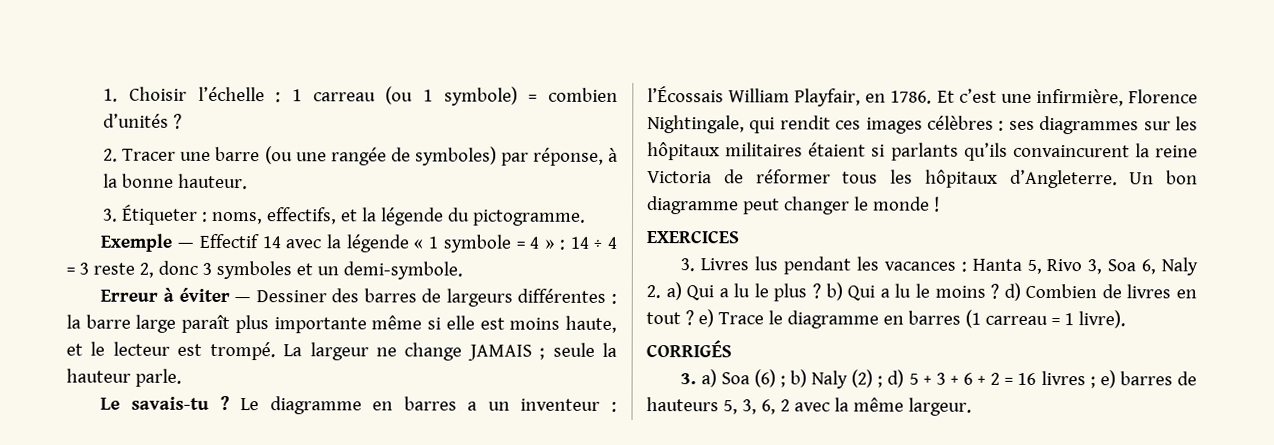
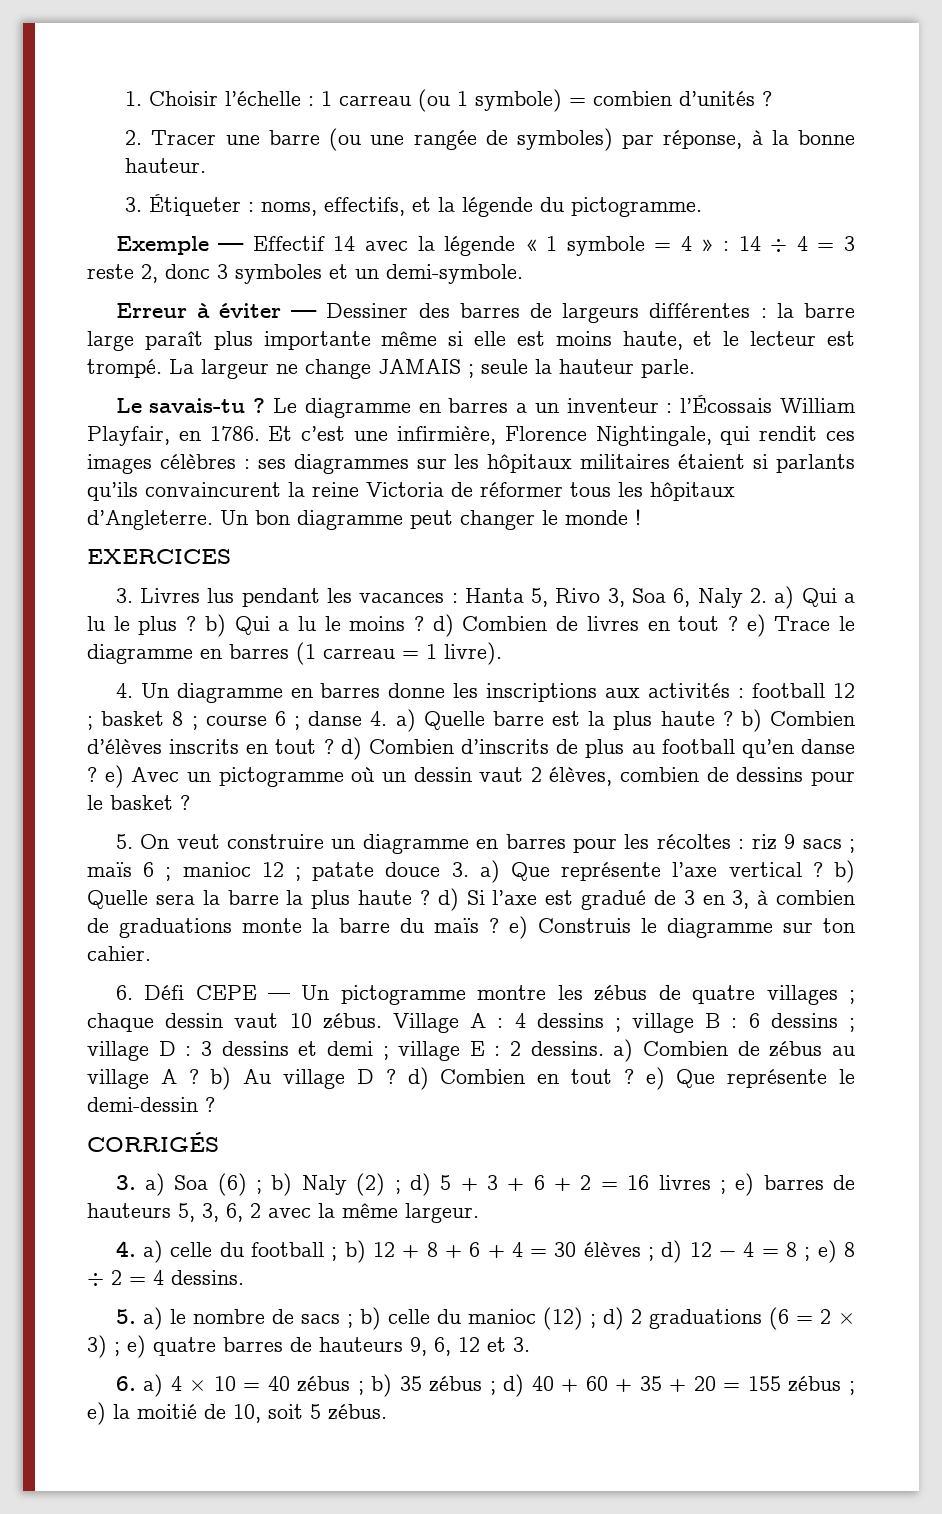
+ 4. Un diagramme en barres donne les inscriptions aux activités : football 12 ; basket 8 ; course 6 ; danse 4. a) Quelle barre est la plus haute ? b) Combien d’élèves inscrits en tout ? d) Combien d’inscrits de plus au football qu’en danse ? e) Avec un pictogramme où un dessin vaut 2 élèves, combien de dessins pour le basket ?
+ 5. On veut construire un diagramme en barres pour les récoltes : riz 9 sacs ; maïs 6 ; manioc 12 ; patate douce 3. a) Que représente l’axe vertical ? b) Quelle sera la barre la plus haute ? d) Si l’axe est gradué de 3 en 3, à combien de graduations monte la barre du maïs ? e) Construis le diagramme sur ton cahier.
+ 6. Défi CEPE — Un pictogramme montre les zébus de quatre villages ; chaque dessin vaut 10 zébus. Village A : 4 dessins ; village B : 6 dessins ; village D : 3 dessins et demi ; village E : 2 dessins. a) Combien de zébus au village A ? b) Au village D ? d) Combien en tout ? e) Que représente le demi-dessin ?
+ 4. a) celle du football ; b) 12 + 8 + 6 + 4 = 30 élèves ; d) 12 − 4 = 8 ; e) 8 ÷ 2 = 4 dessins.
+ 5. a) le nombre de sacs ; b) celle du manioc (12) ; d) 2 graduations (6 = 2 × 3) ; e) quatre barres de hauteurs 9, 6, 12 et 3.
+ 6. a) 4 × 10 = 40 zébus ; b) 35 zébus ; d) 40 + 60 + 35 + 20 = 155 zébus ; e) la moitié de 10, soit 5 zébus.

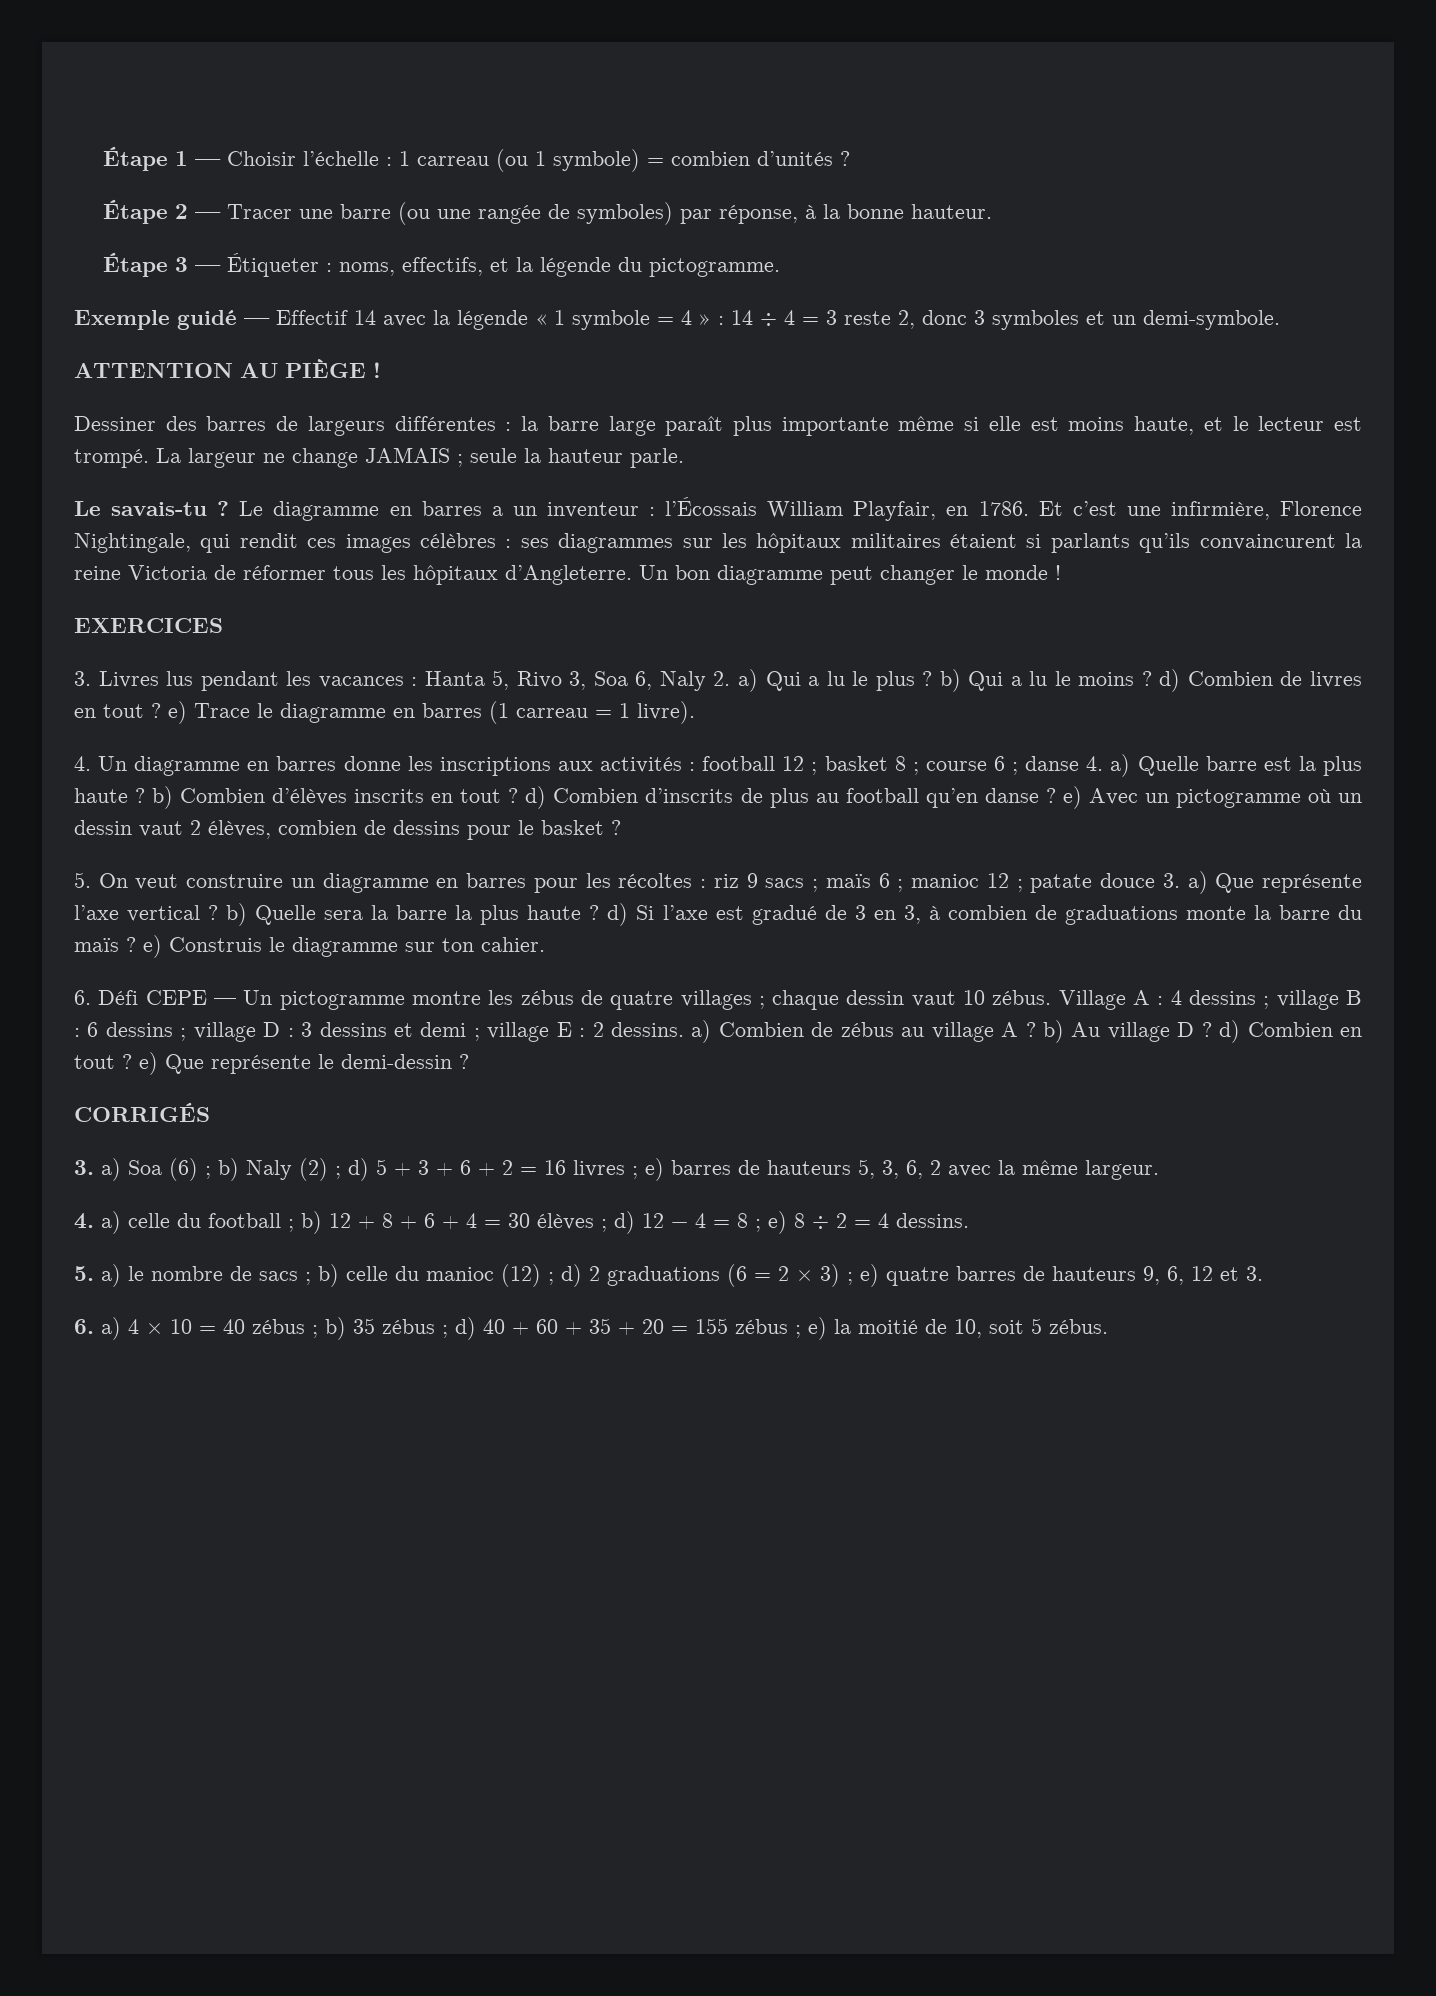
- 1. Choisir l’échelle : 1 carreau (ou 1 symbole) = combien d’unités ?
+ Étape 1 — Choisir l’échelle : 1 carreau (ou 1 symbole) = combien d’unités ?
- 2. Tracer une barre (ou une rangée de symboles) par réponse, à la bonne hauteur.
+ Étape 2 — Tracer une barre (ou une rangée de symboles) par réponse, à la bonne hauteur.
- 3. Étiqueter : noms, effectifs, et la légende du pictogramme.
+ Étape 3 — Étiqueter : noms, effectifs, et la légende du pictogramme.
- Exemple — Effectif 14 avec la légende « 1 symbole = 4 » : 14 ÷ 4 = 3 reste 2, donc 3 symboles et un demi-symbole.
+ Exemple guidé — Effectif 14 avec la légende « 1 symbole = 4 » : 14 ÷ 4 = 3 reste 2, donc 3 symboles et un demi-symbole.
- Erreur à éviter — Dessiner des barres de largeurs différentes : la barre large paraît plus importante même si elle est moins haute, et le lecteur est trompé.
+ ATTENTION AU PIÈGE !
+ Dessiner des barres de largeurs différentes : la barre large paraît plus importante même si elle est moins haute, et le lecteur est trompé.

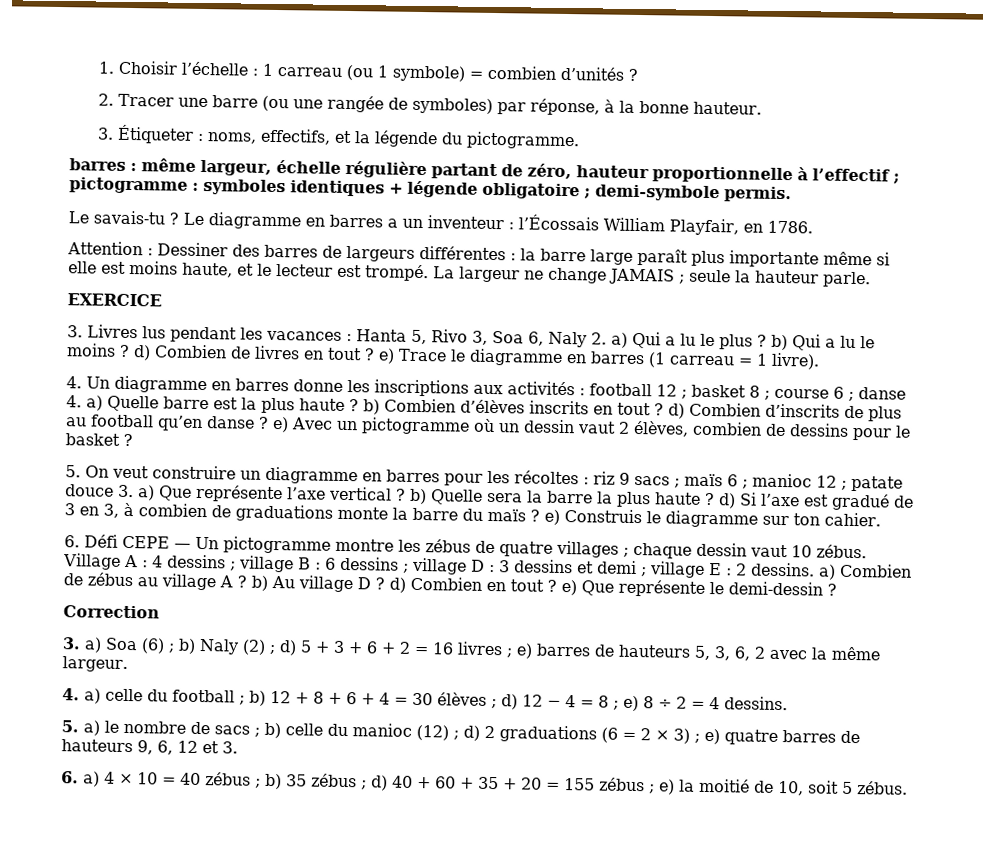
- Étape 1 — Choisir l’échelle : 1 carreau (ou 1 symbole) = combien d’unités ?
+ 1. Choisir l’échelle : 1 carreau (ou 1 symbole) = combien d’unités ?
- Étape 2 — Tracer une barre (ou une rangée de symboles) par réponse, à la bonne hauteur.
+ 2. Tracer une barre (ou une rangée de symboles) par réponse, à la bonne hauteur.
- Étape 3 — Étiqueter : noms, effectifs, et la légende du pictogramme.
+ 3. Étiqueter : noms, effectifs, et la légende du pictogramme.
- Exemple guidé — Effectif 14 avec la légende « 1 symbole = 4 » : 14 ÷ 4 = 3 reste 2, donc 3 symboles et un demi-symbole.
- ATTENTION AU PIÈGE !
- Dessiner des barres de largeurs différentes : la barre large paraît plus importante même si elle est moins haute, et le lecteur est trompé.
+ barres : même largeur, échelle régulière partant de zéro, hauteur proportionnelle à l’effectif ; pictogramme : symboles identiques + légende obligatoire ; demi-symbole permis.
+ Le savais-tu ? Le diagramme en barres a un inventeur : l’Écossais William Playfair, en 1786.
+ Attention : Dessiner des barres de largeurs différentes : la barre large paraît plus importante même si elle est moins haute, et le lecteur est trompé.
- Le savais-tu ? Le diagramme en barres a un inventeur : l’Écossais William Playfair, en 1786. Et c’est une infirmière, Florence Nightingale, qui rendit ces images célèbres : ses diagrammes sur les hôpitaux militaires étaient si parlants qu’ils convaincurent la reine Victoria de réformer tous les hôpitaux d’Angleterre. Un bon diagramme peut changer le monde !
- EXERCICES
+ EXERCICE
- CORRIGÉS
+ Correction

